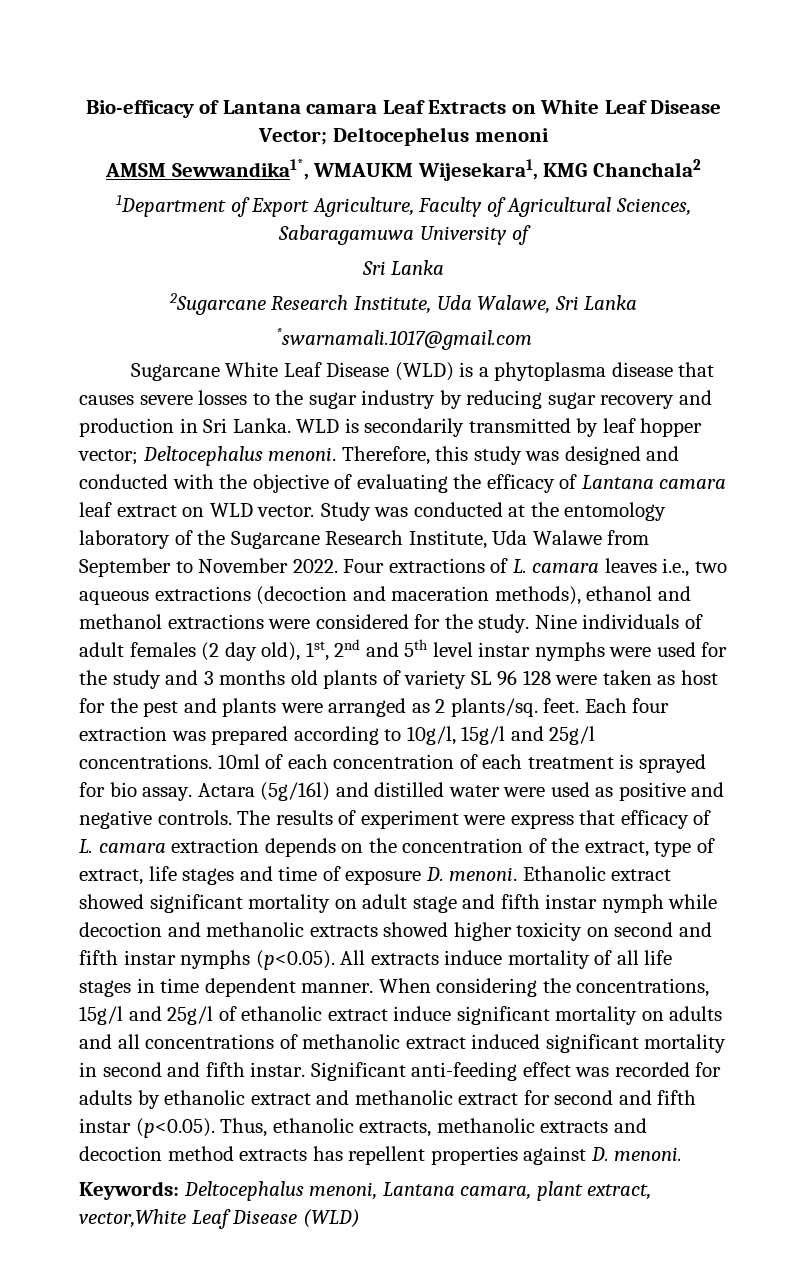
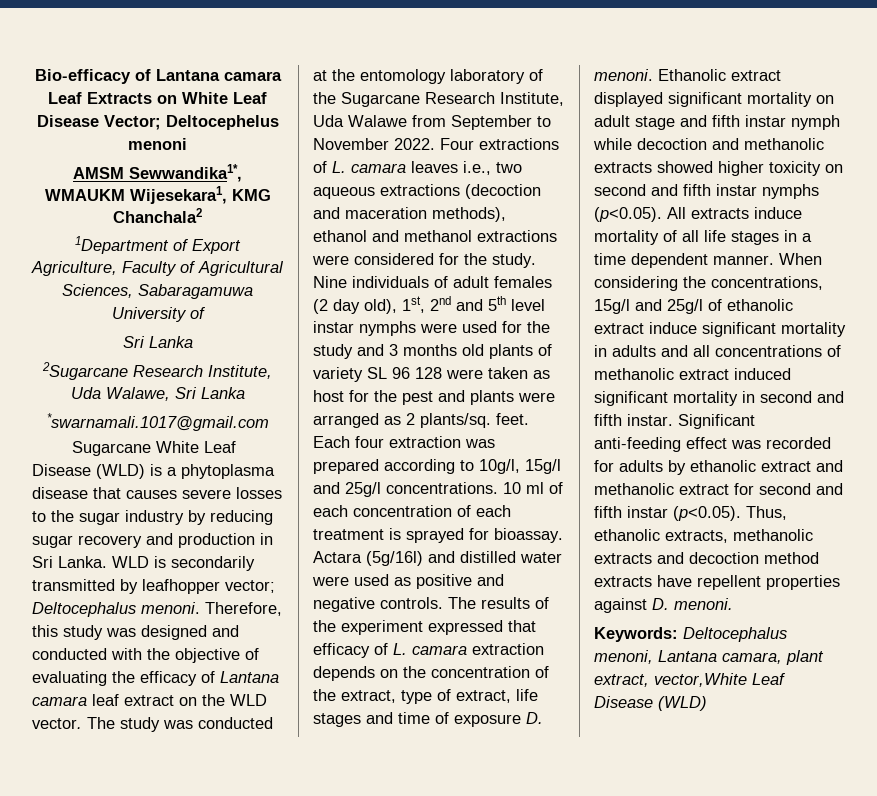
- WLD is secondarily transmitted by leaf hopper vector; Deltocephalus menoni.
+ WLD is secondarily transmitted by leafhopper vector; Deltocephalus menoni.
- Therefore, this study was designed and conducted with the objective of evaluating the efficacy of Lantana camara leaf extract on WLD vector.
+ Therefore, this study was designed and conducted with the objective of evaluating the efficacy of Lantana camara leaf extract on the WLD vector.
- Study was conducted at the entomology laboratory of the Sugarcane Research Institute, Uda Walawe from September to November 2022.
+ The study was conducted at the entomology laboratory of the Sugarcane Research Institute, Uda Walawe from September to November 2022.
- 10ml of each concentration of each treatment is sprayed for bio assay.
+ 10 ml of each concentration of each treatment is sprayed for bioassay.
- The results of experiment were express that efficacy of L. camara extraction depends on the concentration of the extract, type of extract, life stages and time of exposure D. menoni.
+ The results of the experiment expressed that efficacy of L. camara extraction depends on the concentration of the extract, type of extract, life stages and time of exposure D. menoni.
- Ethanolic extract showed significant mortality on adult stage and fifth instar nymph while decoction and methanolic extracts showed higher toxicity on second and fifth instar nymphs (p<0.05). All extracts induce mortality of all life stages in time dependent manner.
+ Ethanolic extract displayed significant mortality on adult stage and fifth instar nymph while decoction and methanolic extracts showed higher toxicity on second and fifth instar nymphs (p<0.05). All extracts induce mortality of all life stages in a time dependent manner.
- When considering the concentrations, 15g/l and 25g/l of ethanolic extract induce significant mortality on adults and all concentrations of methanolic extract induced significant mortality in second and fifth instar.
+ When considering the concentrations, 15g/l and 25g/l of ethanolic extract induce significant mortality in adults and all concentrations of methanolic extract induced significant mortality in second and fifth instar.
- Significant anti-feeding effect was recorded for adults by ethanolic extract and methanolic extract for second and fifth instar (p<0.05). Thus, ethanolic extracts, methanolic extracts and decoction method extracts has repellent properties against D. menoni.
+ Significant anti-feeding effect was recorded for adults by ethanolic extract and methanolic extract for second and fifth instar (p<0.05). Thus, ethanolic extracts, methanolic extracts and decoction method extracts have repellent properties against D. menoni.

